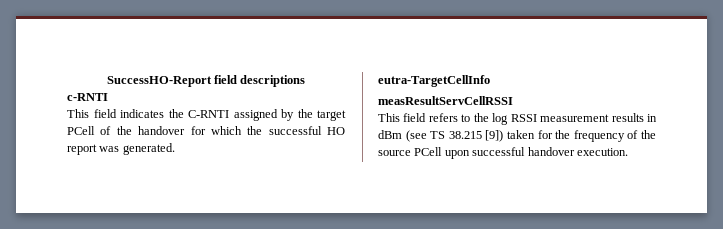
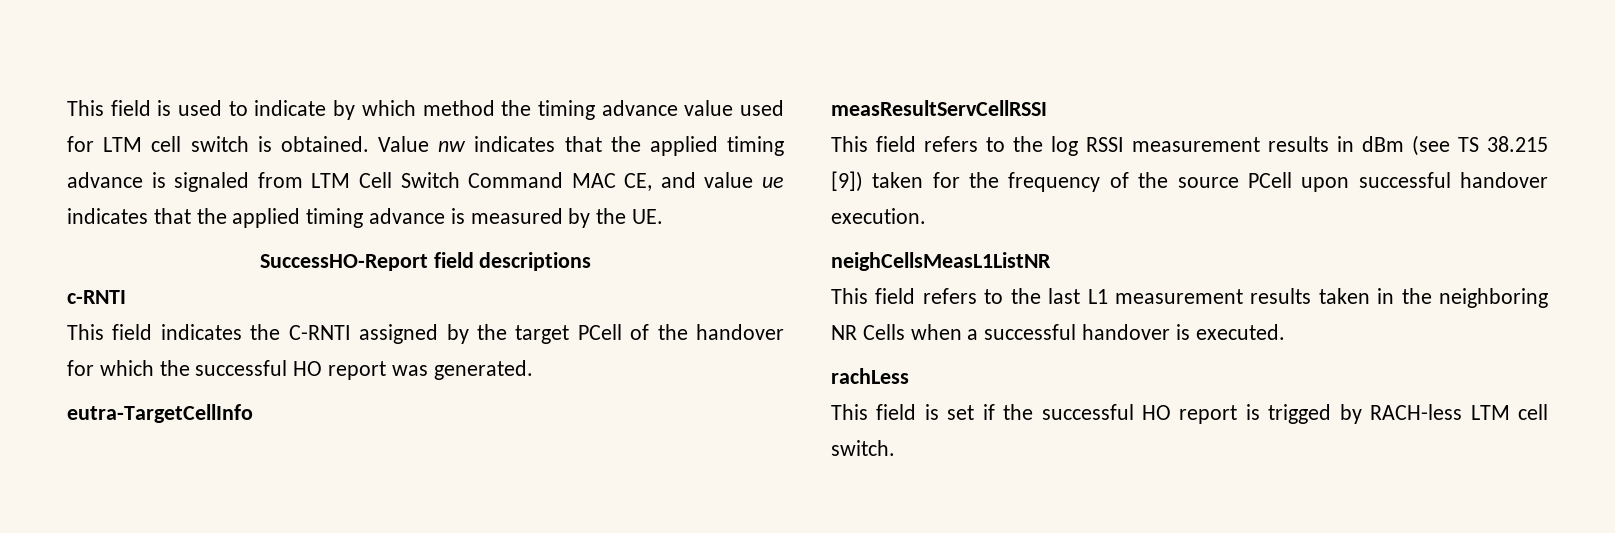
+ This field is used to indicate by which method the timing advance value used for LTM cell switch is obtained. Value nw indicates that the applied timing advance is signaled from LTM Cell Switch Command MAC CE, and value ue indicates that the applied timing advance is measured by the UE.
+ neighCellsMeasL1ListNR
+ This field refers to the last L1 measurement results taken in the neighboring NR Cells when a successful handover is executed.
+ rachLess
+ This field is set if the successful HO report is trigged by RACH-less LTM cell switch.

